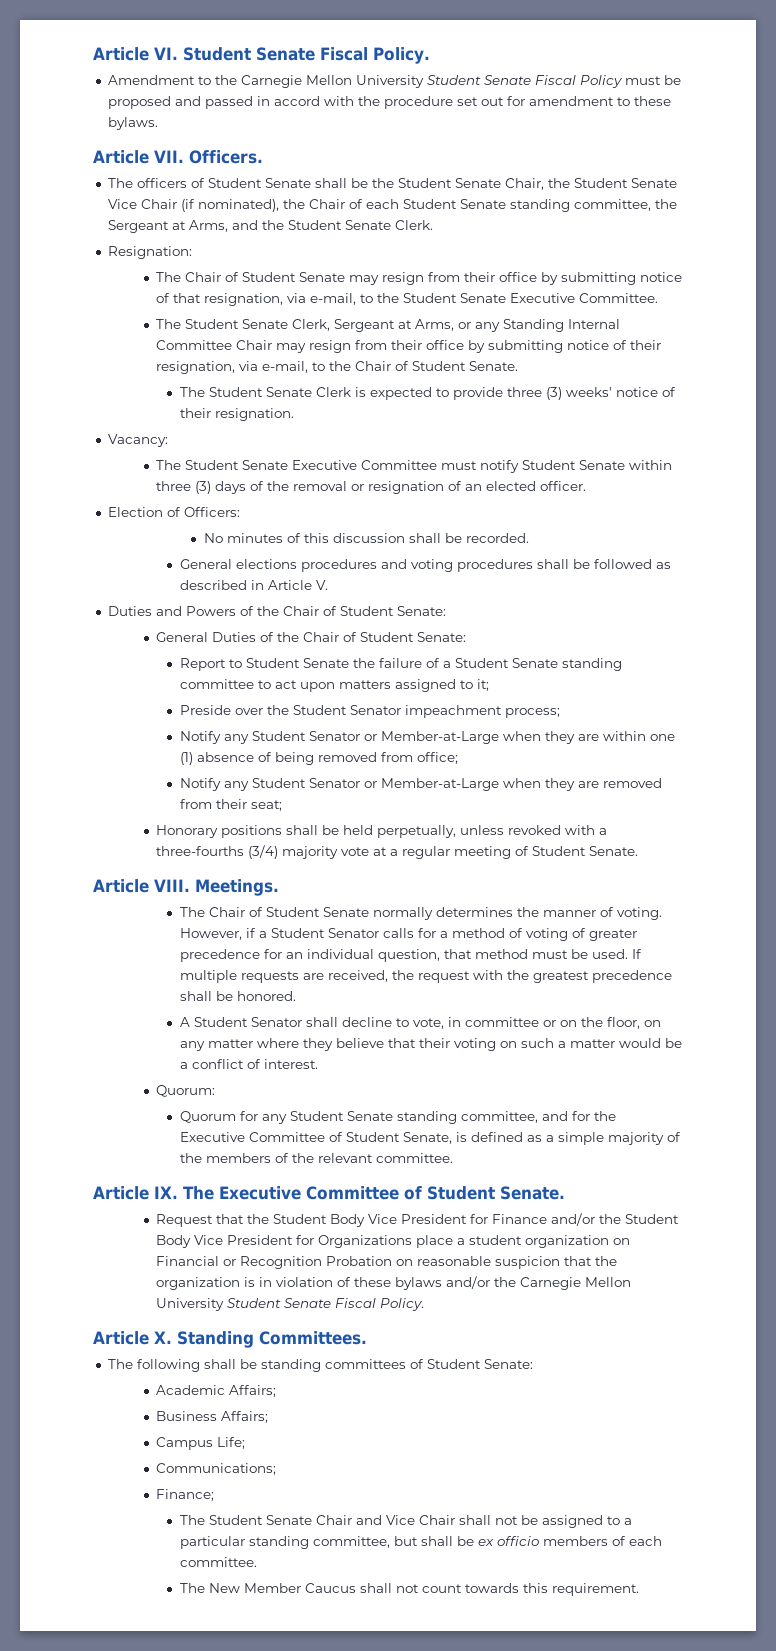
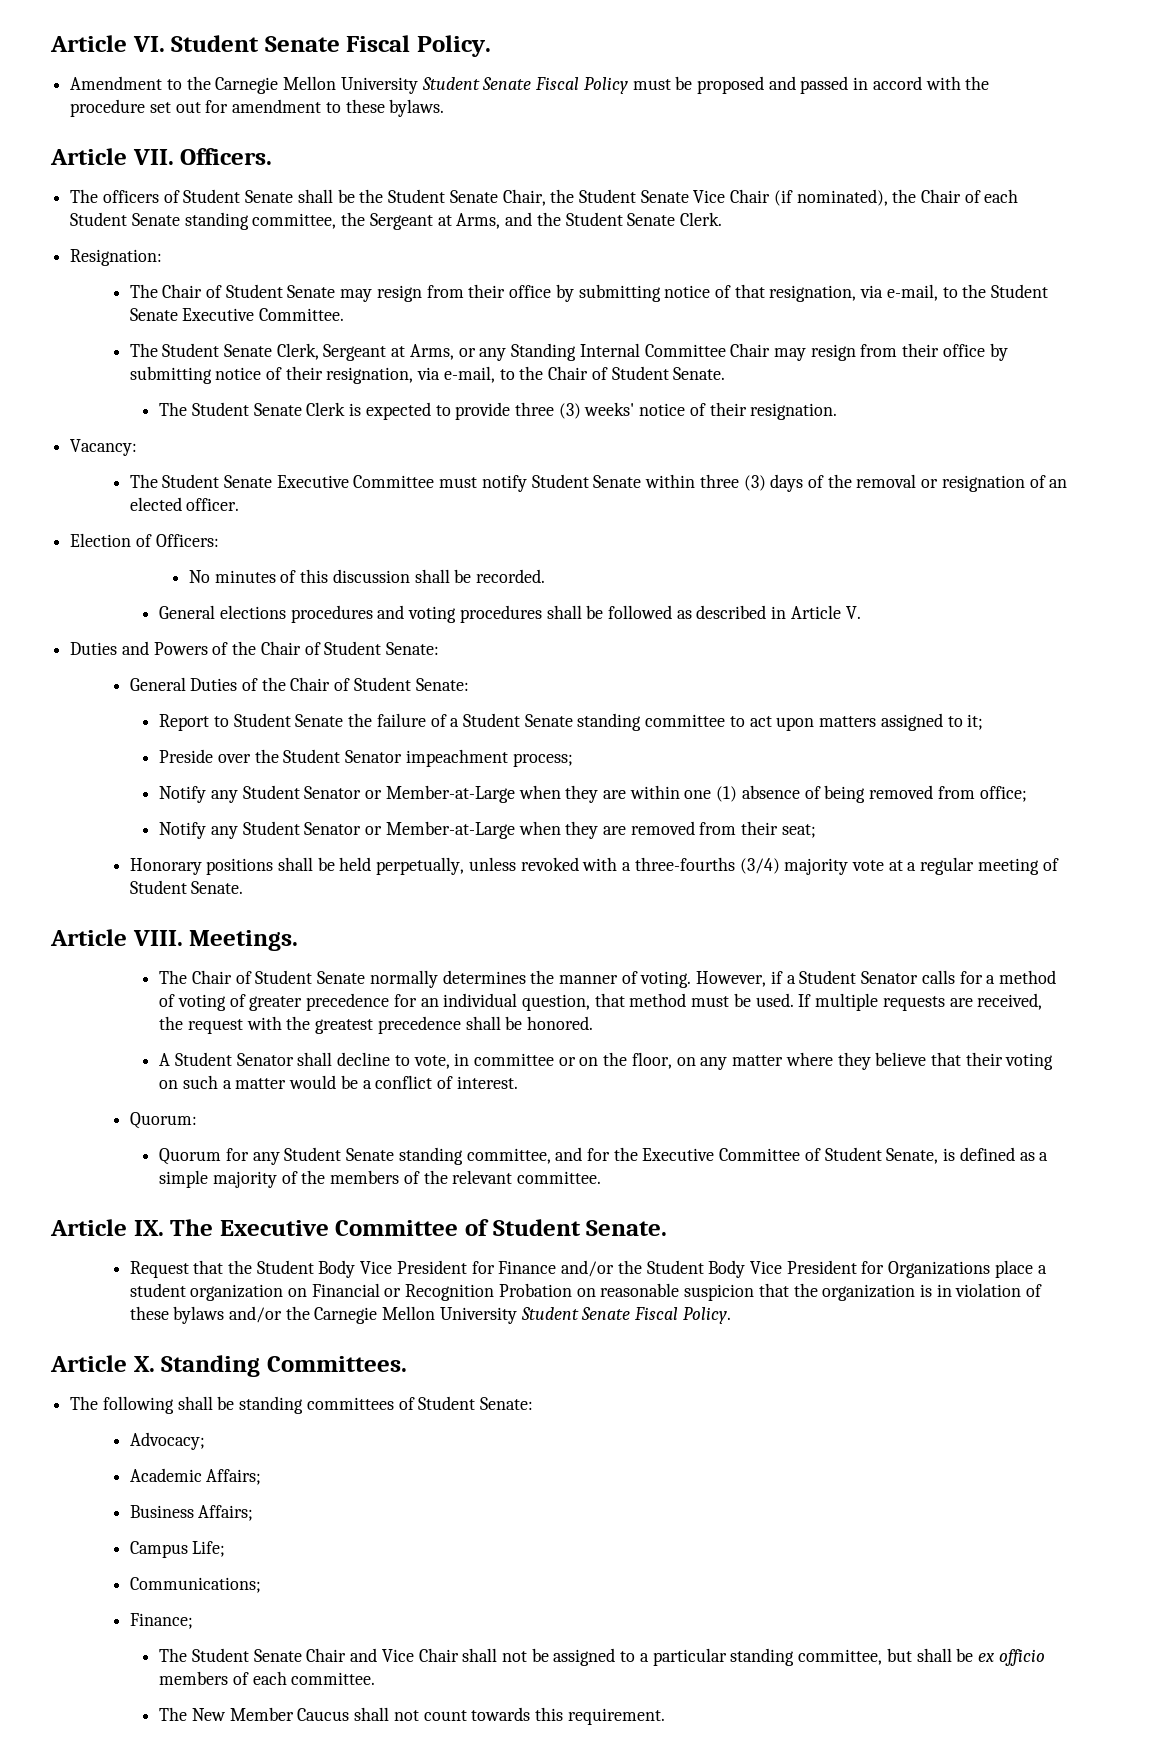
+ Advocacy;

